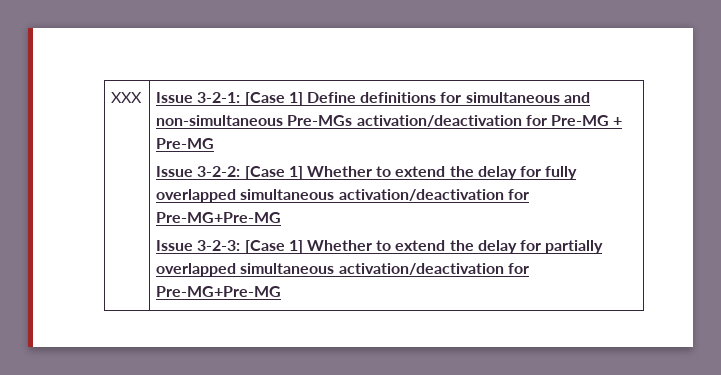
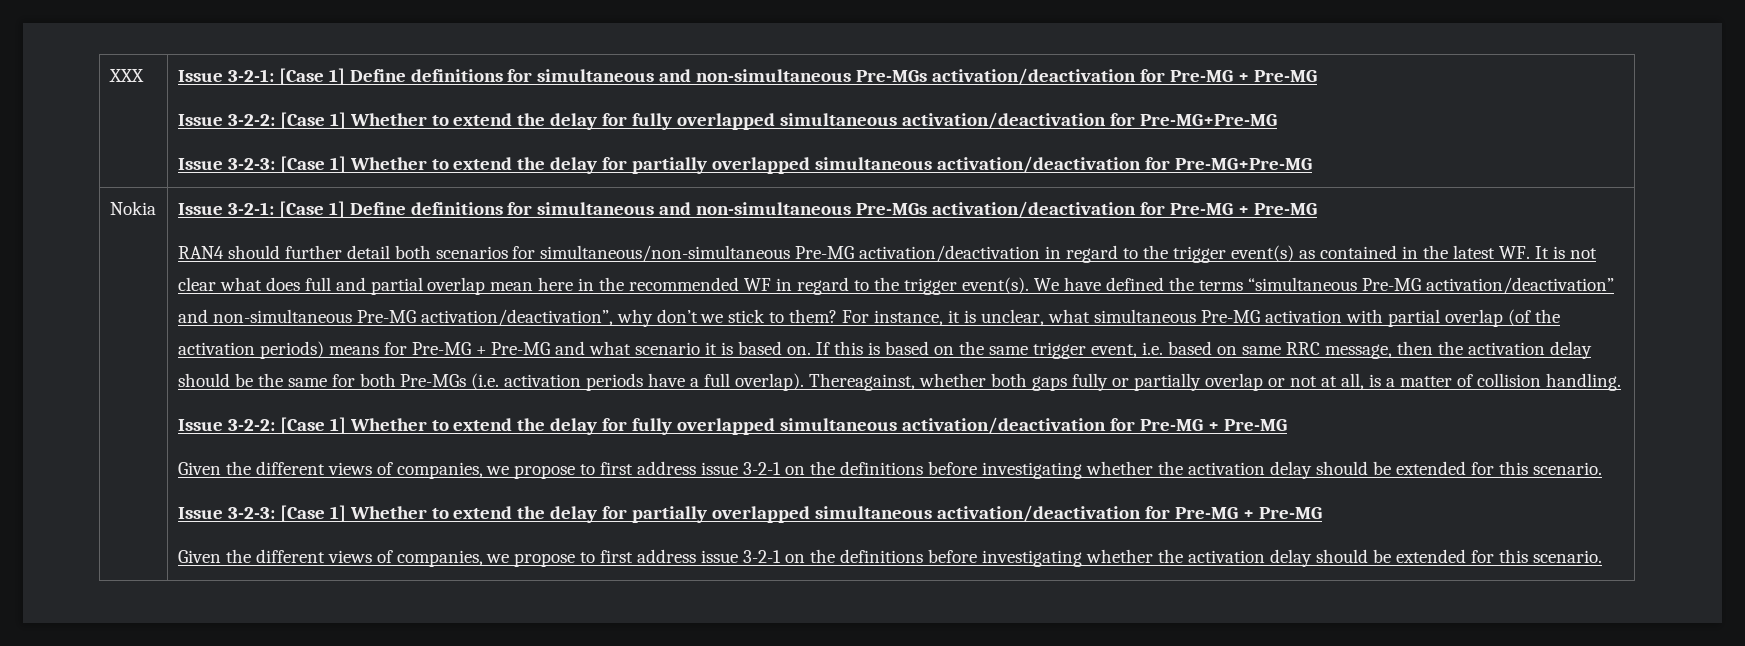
+ Nokia | Issue 3-2-1: [Case 1] Define definitions for simultaneous and non-simultaneous Pre-MGs activation/deactivation for Pre-MG + Pre-MG
+ RAN4 should further detail both scenarios for simultaneous/non-simultaneous Pre-MG activation/deactivation in regard to the trigger event(s) as contained in the latest WF. It is not clear what does full and partial overlap mean here in the recommended WF in regard to the trigger event(s). We have defined the terms “simultaneous Pre-MG activation/deactivation” and non-simultaneous Pre-MG activation/deactivation”, why don’t we stick to them? For instance, it is unclear, what simultaneous Pre-MG activation with partial overlap (of the activation periods) means for Pre-MG + Pre-MG and what scenario it is based on. If this is based on the same trigger event, i.e. based on same RRC message, then the activation delay should be the same for both Pre-MGs (i.e. activation periods have a full overlap). Thereagainst, whether both gaps fully or partially overlap or not at all, is a matter of collision handling.
+ Issue 3-2-2: [Case 1] Whether to extend the delay for fully overlapped simultaneous activation/deactivation for Pre-MG + Pre-MG
+ Given the different views of companies, we propose to first address issue 3-2-1 on the definitions before investigating whether the activation delay should be extended for this scenario.
+ Issue 3-2-3: [Case 1] Whether to extend the delay for partially overlapped simultaneous activation/deactivation for Pre-MG + Pre-MG
+ Given the different views of companies, we propose to first address issue 3-2-1 on the definitions before investigating whether the activation delay should be extended for this scenario.

